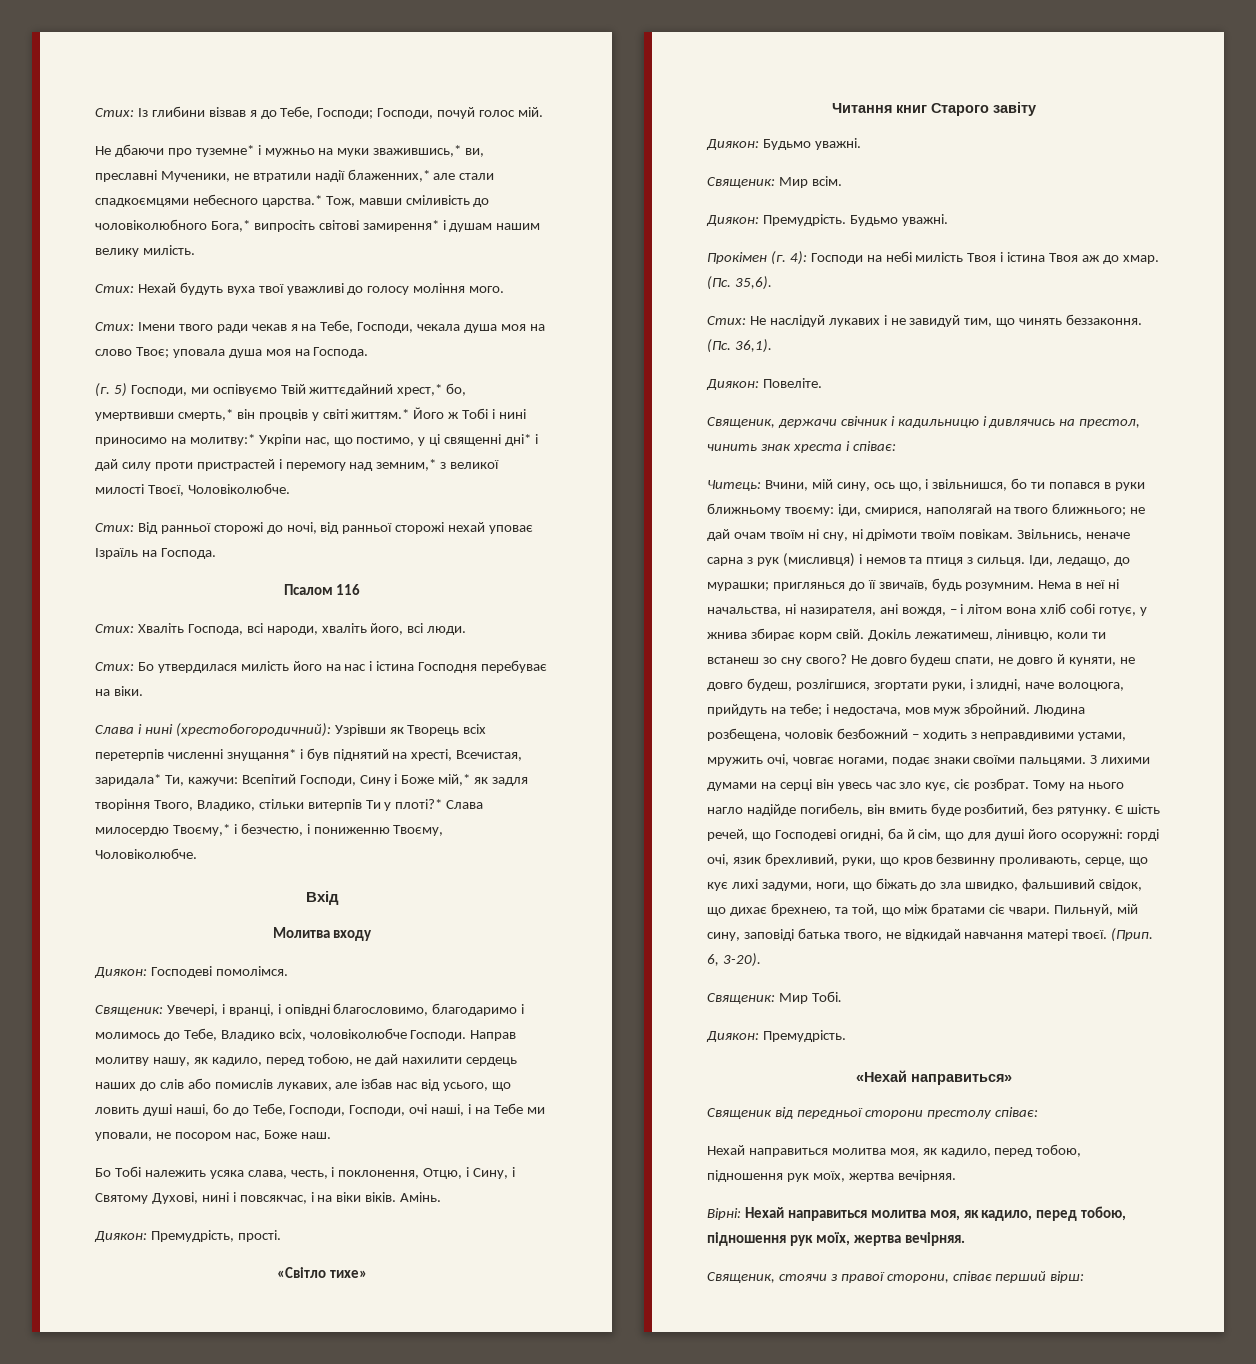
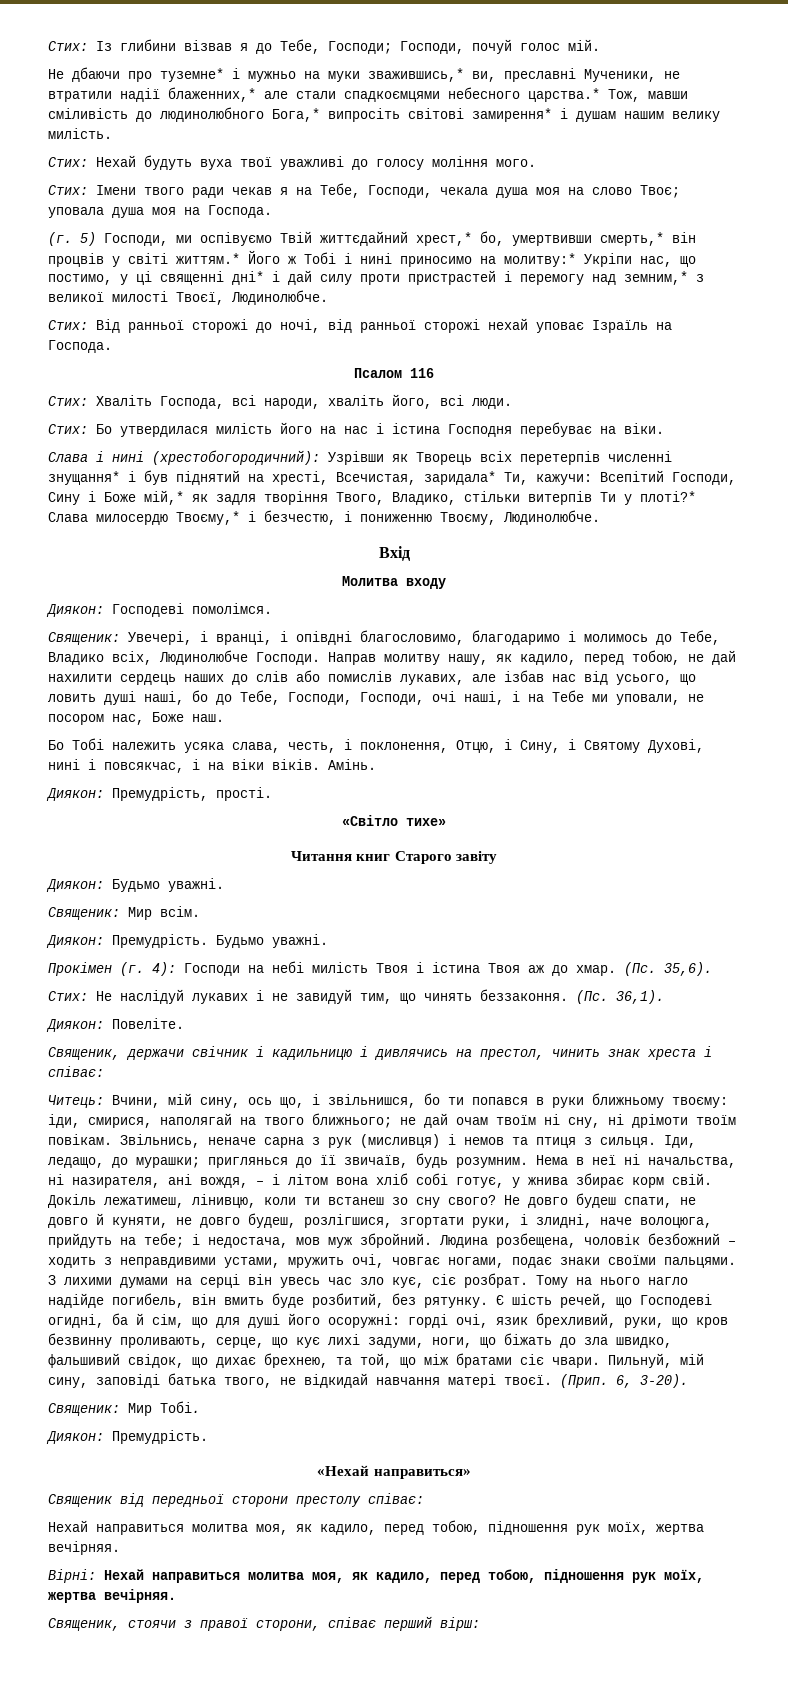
- Не дбаючи про туземне* і мужньо на муки зважившись,* ви, преславні Мученики, не втратили надії блаженних,* але стали спадкоємцями небесного царства.* Тож, мавши сміливість до чоловіколюбного Бога,* випросіть світові замирення* і душам нашим велику милість.
+ Не дбаючи про туземне* і мужньо на муки зважившись,* ви, преславні Мученики, не втратили надії блаженних,* але стали спадкоємцями небесного царства.* Тож, мавши сміливість до людинолюбного Бога,* випросіть світові замирення* і душам нашим велику милість.
- (г. 5) Господи, ми оспівуємо Твій життєдайний хрест,* бо, умертвивши смерть,* він процвів у світі життям.* Його ж Тобі і нині приносимо на молитву:* Укріпи нас, що постимо, у ці священні дні* і дай силу проти пристрастей і перемогу над земним,* з великої милості Твоєї, Чоловіколюбче.
+ (г. 5) Господи, ми оспівуємо Твій життєдайний хрест,* бо, умертвивши смерть,* він процвів у світі життям.* Його ж Тобі і нині приносимо на молитву:* Укріпи нас, що постимо, у ці священні дні* і дай силу проти пристрастей і перемогу над земним,* з великої милості Твоєї, Людинолюбче.
- Слава і нині (хрестобогородичний): Узрівши як Творець всіх перетерпів численні знущання* і був піднятий на хресті, Всечистая, заридала* Ти, кажучи: Всепітий Господи, Сину і Боже мій,* як задля творіння Твого, Владико, стільки витерпів Ти у плоті?* Слава милосердю Твоєму,* і безчестю, і пониженню Твоєму, Чоловіколюбче.
+ Слава і нині (хрестобогородичний): Узрівши як Творець всіх перетерпів численні знущання* і був піднятий на хресті, Всечистая, заридала* Ти, кажучи: Всепітий Господи, Сину і Боже мій,* як задля творіння Твого, Владико, стільки витерпів Ти у плоті?* Слава милосердю Твоєму,* і безчестю, і пониженню Твоєму, Людинолюбче.
- Священик: Увечері, і вранці, і опівдні благословимо, благодаримо і молимось до Тебе, Владико всіх, чоловіколюбче Господи.
+ Священик: Увечері, і вранці, і опівдні благословимо, благодаримо і молимось до Тебе, Владико всіх, Людинолюбче Господи.

